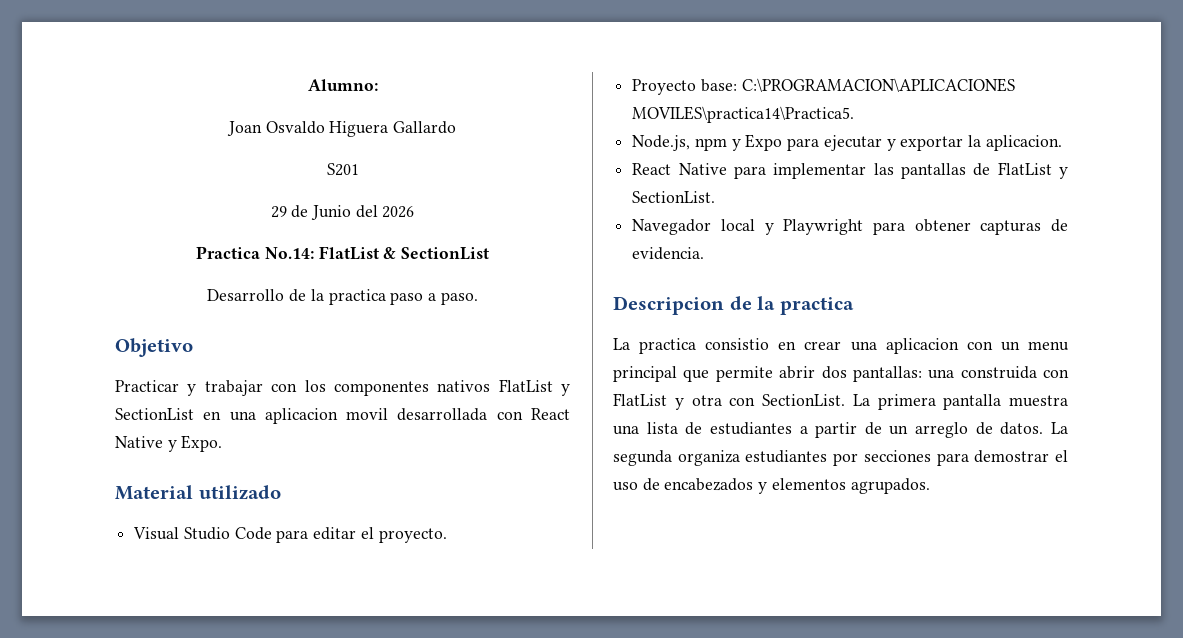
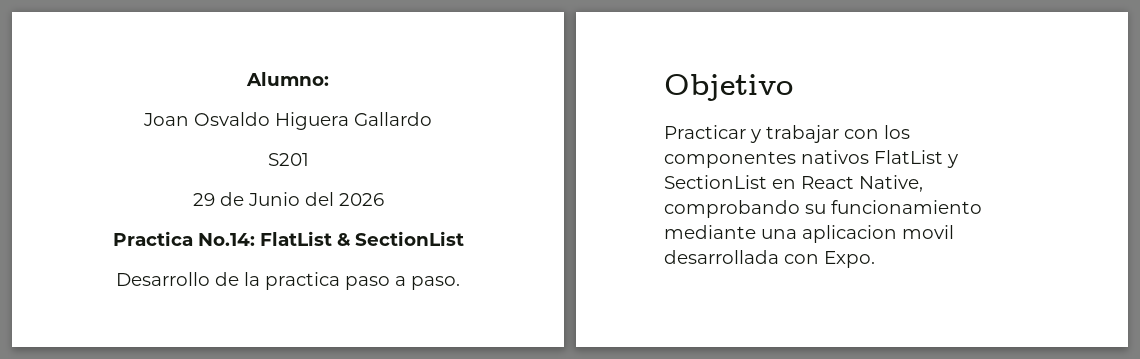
- Practicar y trabajar con los componentes nativos FlatList y SectionList en una aplicacion movil desarrollada con React Native y Expo.
- Material utilizado
- Visual Studio Code para editar el proyecto.
- Proyecto base: C:\PROGRAMACION\APLICACIONES MOVILES\practica14\Practica5.
- Node.js, npm y Expo para ejecutar y exportar la aplicacion.
- React Native para implementar las pantallas de FlatList y SectionList.
- Navegador local y Playwright para obtener capturas de evidencia.
- Descripcion de la practica
- La practica consistio en crear una aplicacion con un menu principal que permite abrir dos pantallas: una construida con FlatList y otra con SectionList. La primera pantalla muestra una lista de estudiantes a partir de un arreglo de datos. La segunda organiza estudiantes por secciones para demostrar el uso de encabezados y elementos agrupados.
+ Practicar y trabajar con los componentes nativos FlatList y SectionList en React Native, comprobando su funcionamiento mediante una aplicacion movil desarrollada con Expo.

